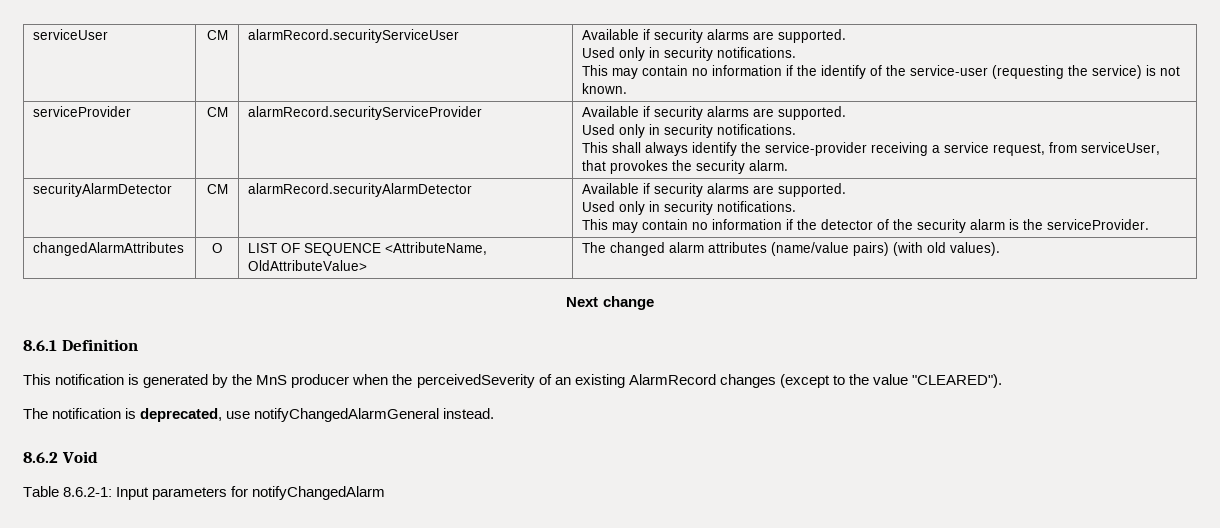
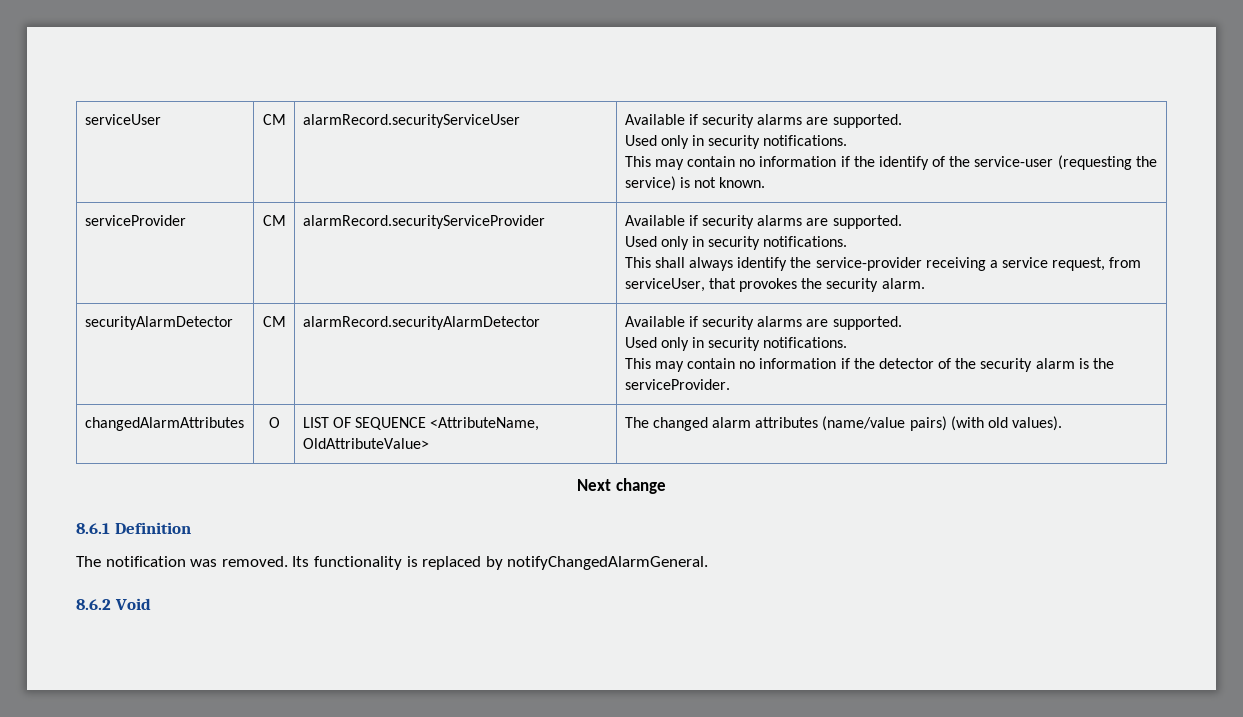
- This notification is generated by the MnS producer when the perceivedSeverity of an existing AlarmRecord changes (except to the value "CLEARED").
- The notification is deprecated, use notifyChangedAlarmGeneral instead.
+ The notification was removed. Its functionality is replaced by notifyChangedAlarmGeneral.
  8.6.2 Void
- Table 8.6.2-1: Input parameters for notifyChangedAlarm

